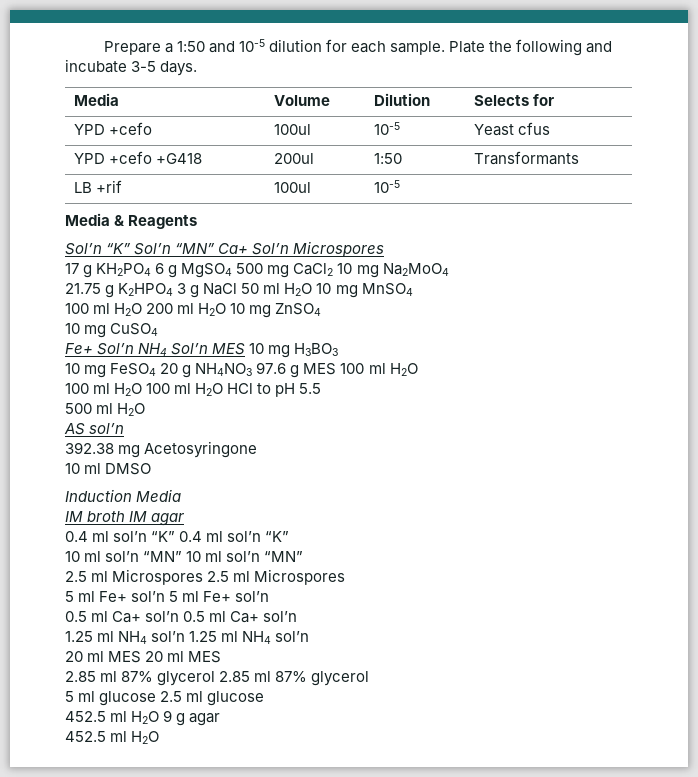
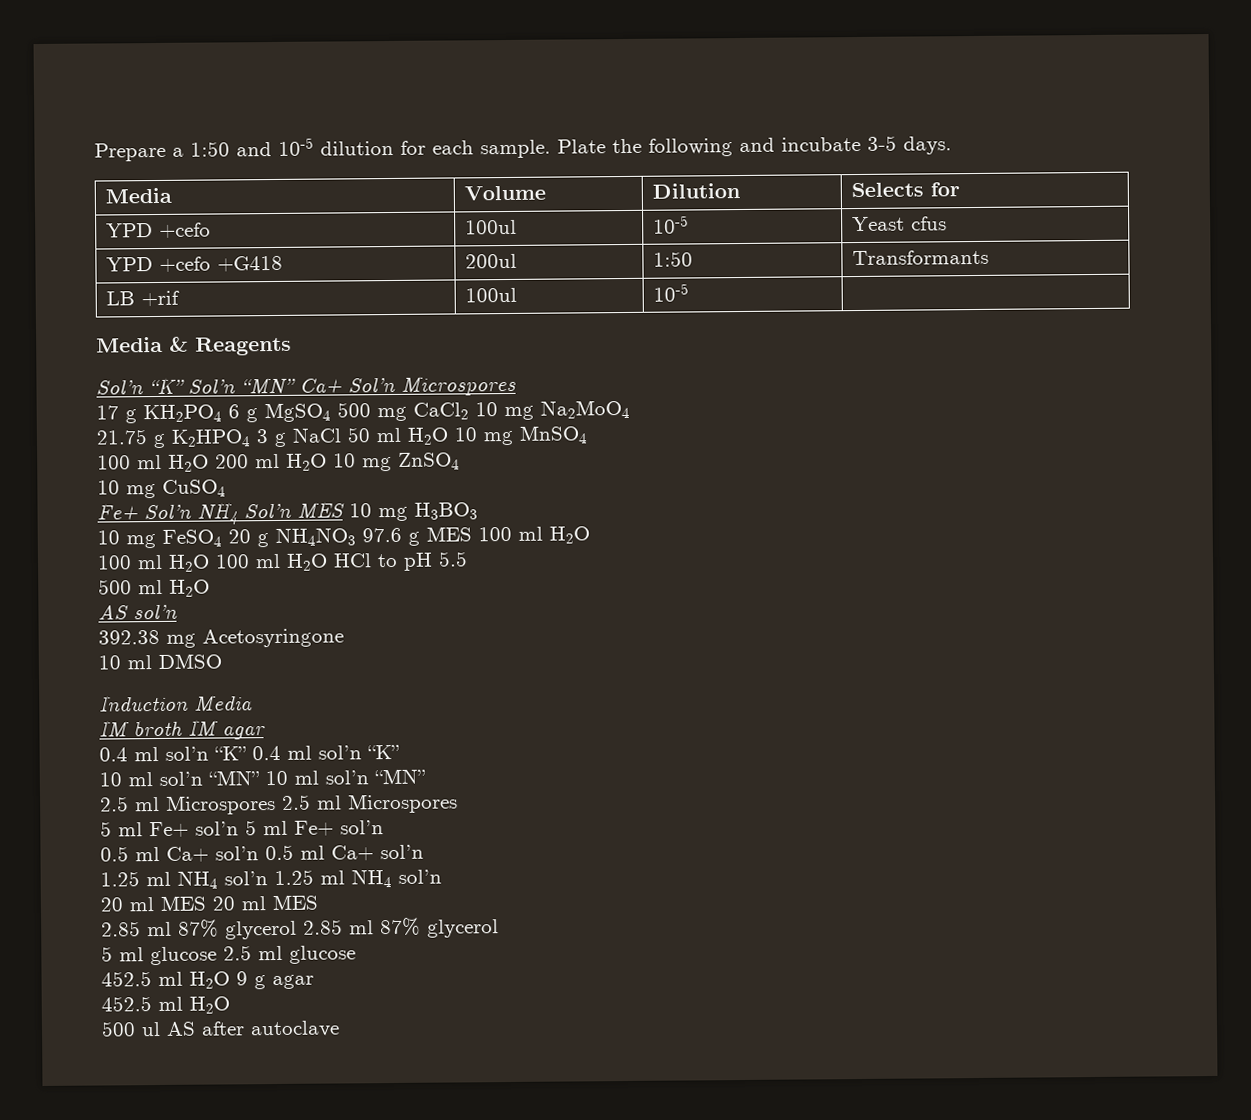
+ 500 ul AS after autoclave

